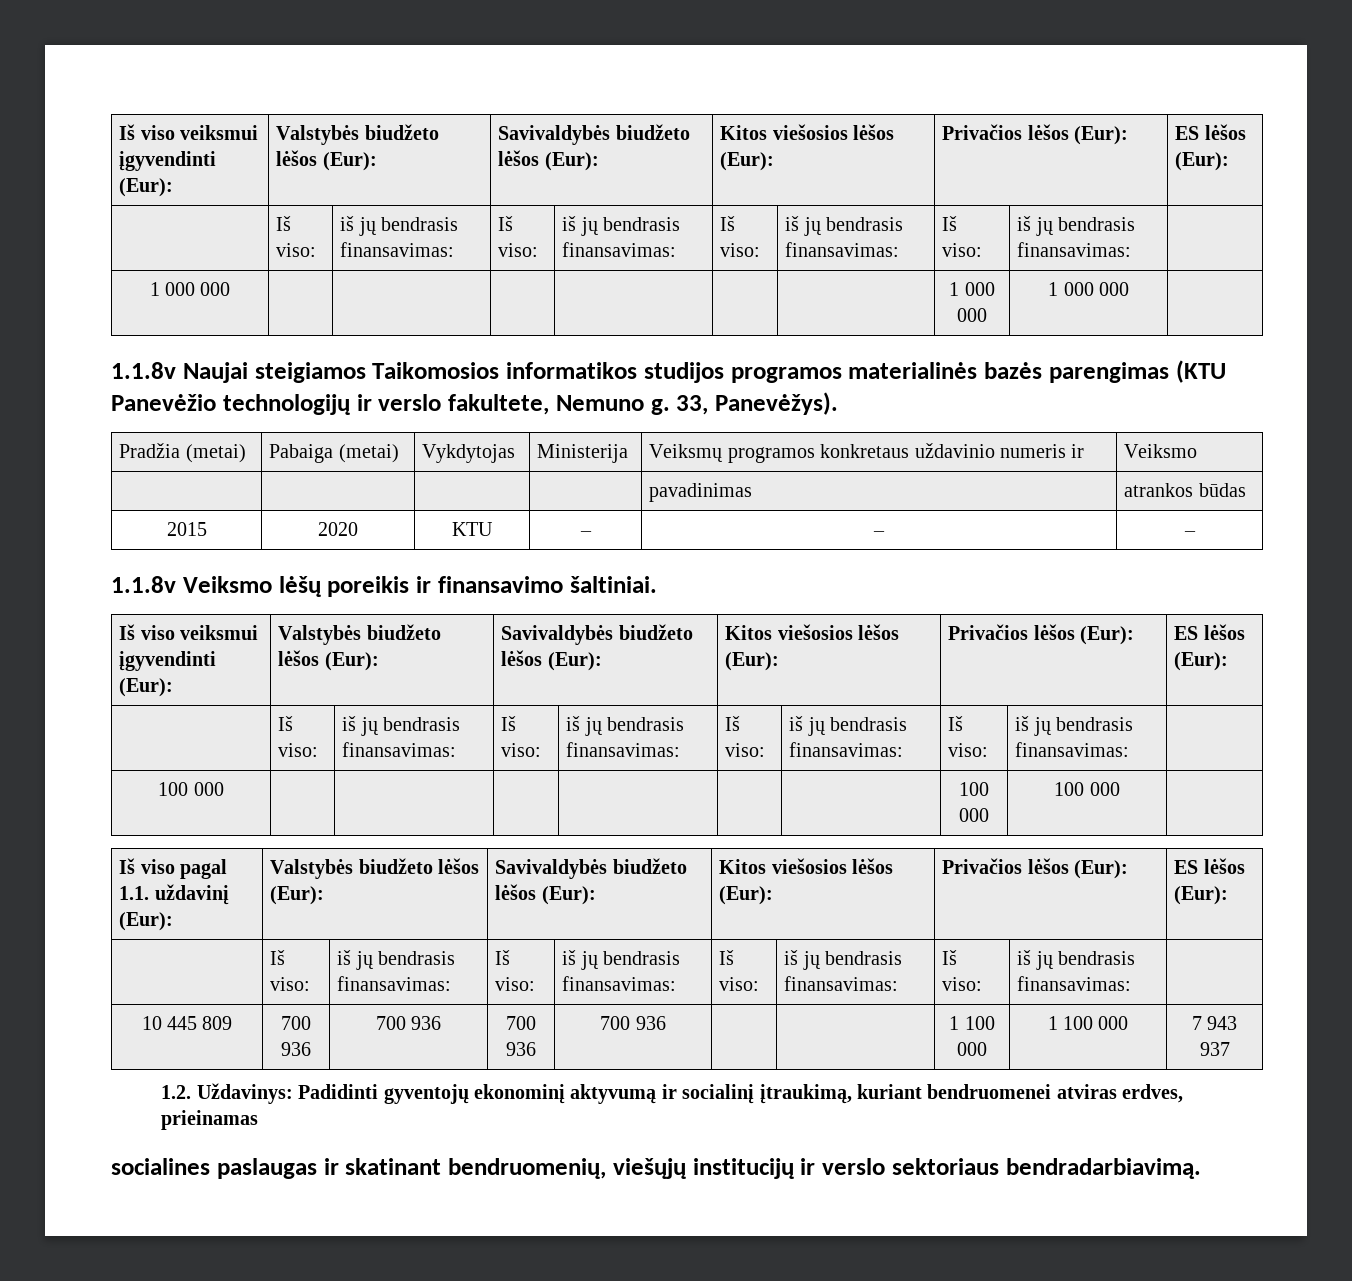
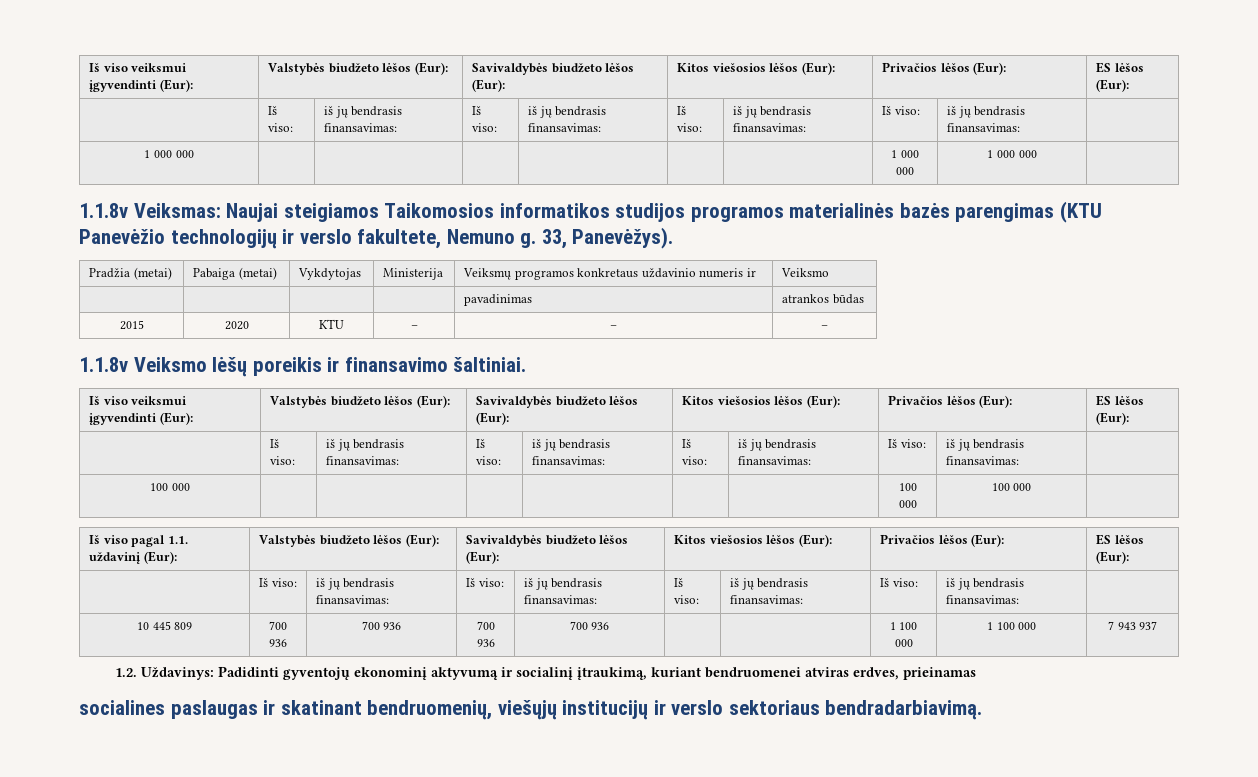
- 1.1.8v Naujai steigiamos Taikomosios informatikos studijos programos materialinės bazės parengimas (KTU Panevėžio technologijų ir verslo fakultete, Nemuno g.
+ 1.1.8v Veiksmas: Naujai steigiamos Taikomosios informatikos studijos programos materialinės bazės parengimas (KTU Panevėžio technologijų ir verslo fakultete, Nemuno g.

